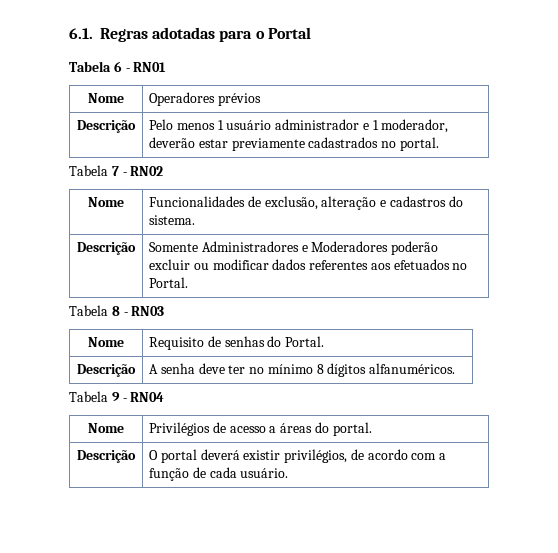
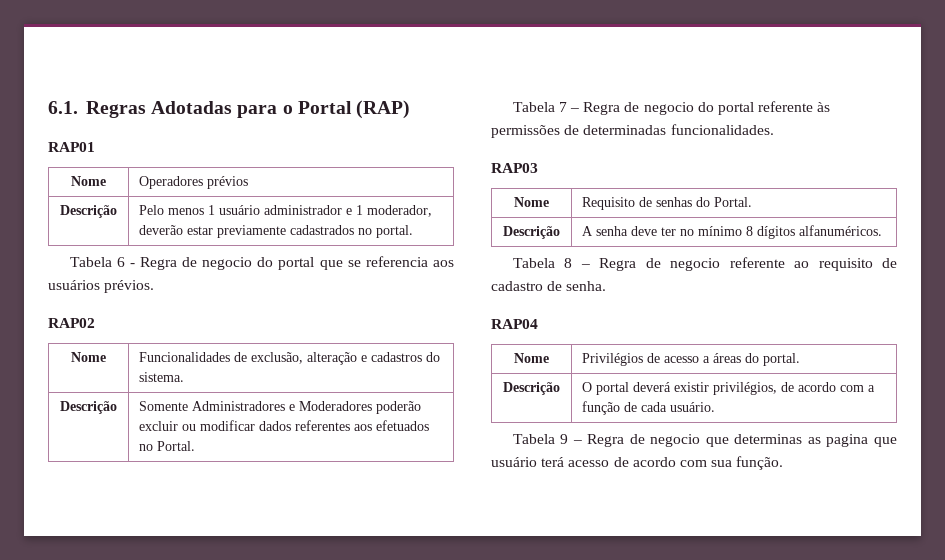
- 6.1. Regras adotadas para o Portal
- Tabela 6 - RN01
+ 6.1. Regras Adotadas para o Portal (RAP)
+ RAP01
- Tabela 7 - RN02
+ Tabela 6 - Regra de negocio do portal que se referencia aos usuários prévios.
+ RAP02
- Tabela 8 - RN03
+ Tabela 7 – Regra de negocio do portal referente às permissões de determinadas funcionalidades.
+ RAP03
- Tabela 9 - RN04
+ Tabela 8 – Regra de negocio referente ao requisito de cadastro de senha.
+ RAP04
+ Tabela 9 – Regra de negocio que determinas as pagina que usuário terá acesso de acordo com sua função.

